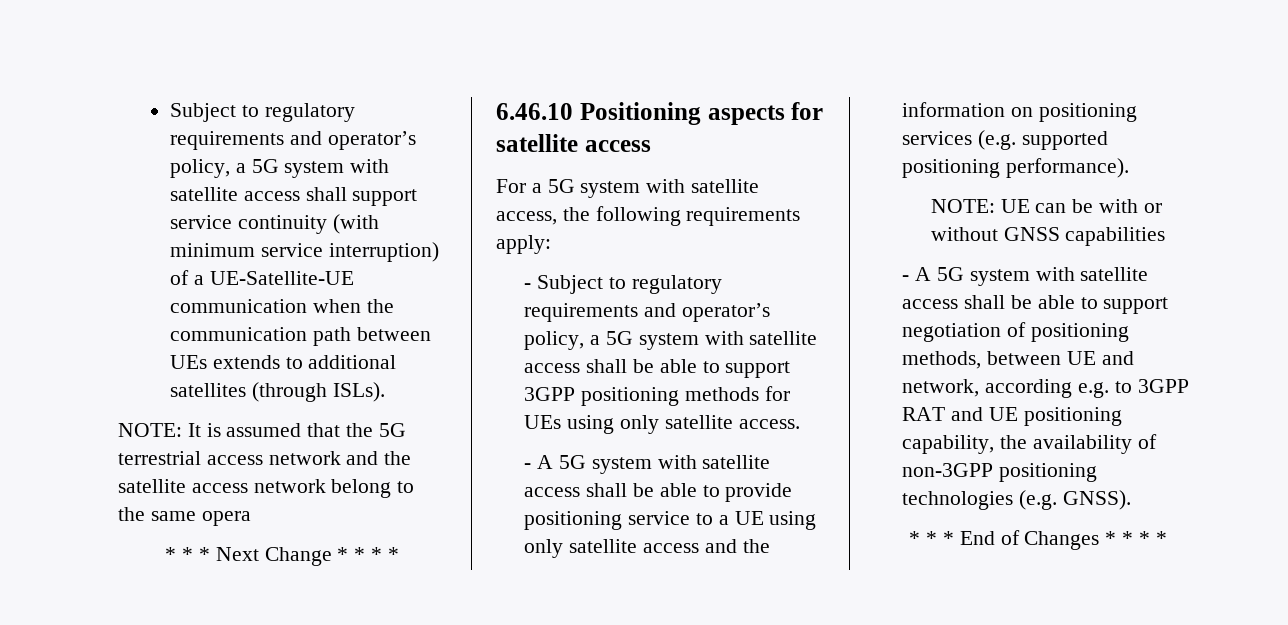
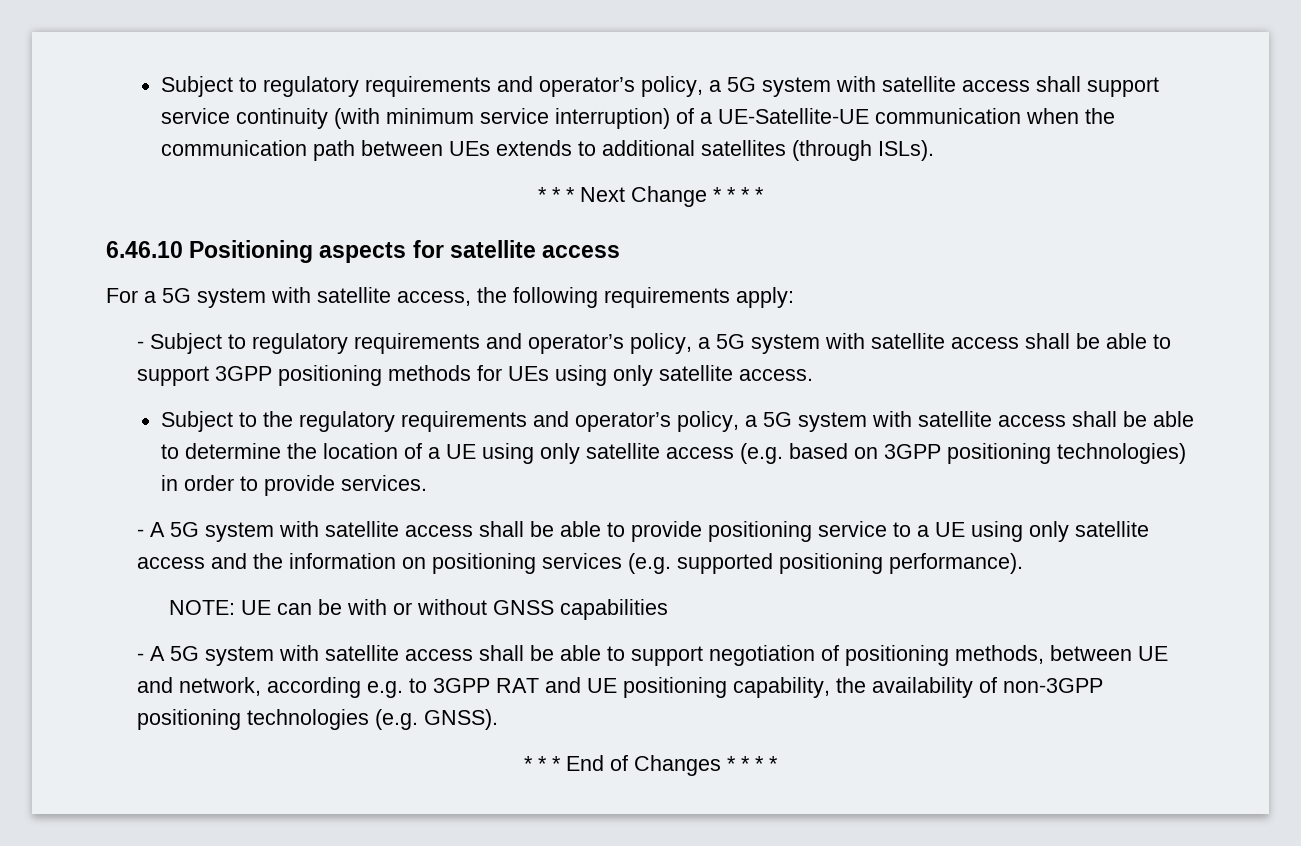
- NOTE: It is assumed that the 5G terrestrial access network and the satellite access network belong to the same opera
+ Subject to the regulatory requirements and operator’s policy, a 5G system with satellite access shall be able to determine the location of a UE using only satellite access (e.g. based on 3GPP positioning technologies) in order to provide services.

